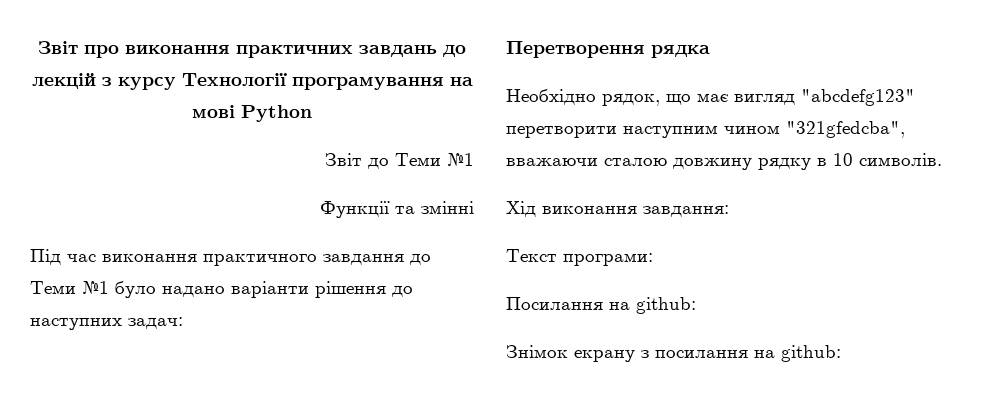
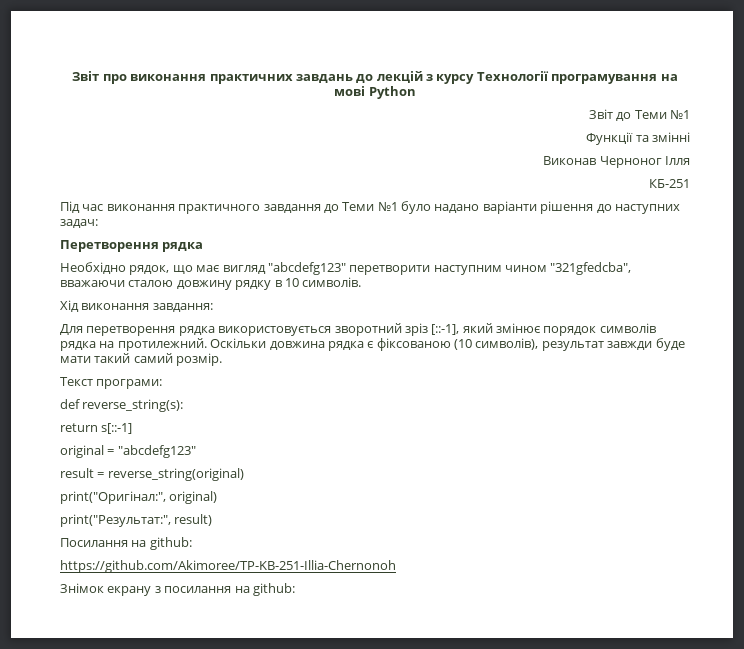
+ Виконав Черноног Iлля
+ КБ-251
+ Для перетворення рядка використовується зворотний зріз [::-1], який змінює порядок символів рядка на протилежний. Оскільки довжина рядка є фіксованою (10 символів), результат завжди буде мати такий самий розмір.
  Текст програми:
+ def reverse_string(s):
+ return s[::-1]
+ original = "abcdefg123"
+ result = reverse_string(original)
+ print("Оригінал:", original)
+ print("Результат:", result)
+ https://github.com/Akimoree/TP-KB-251-Illia-Chernonoh

